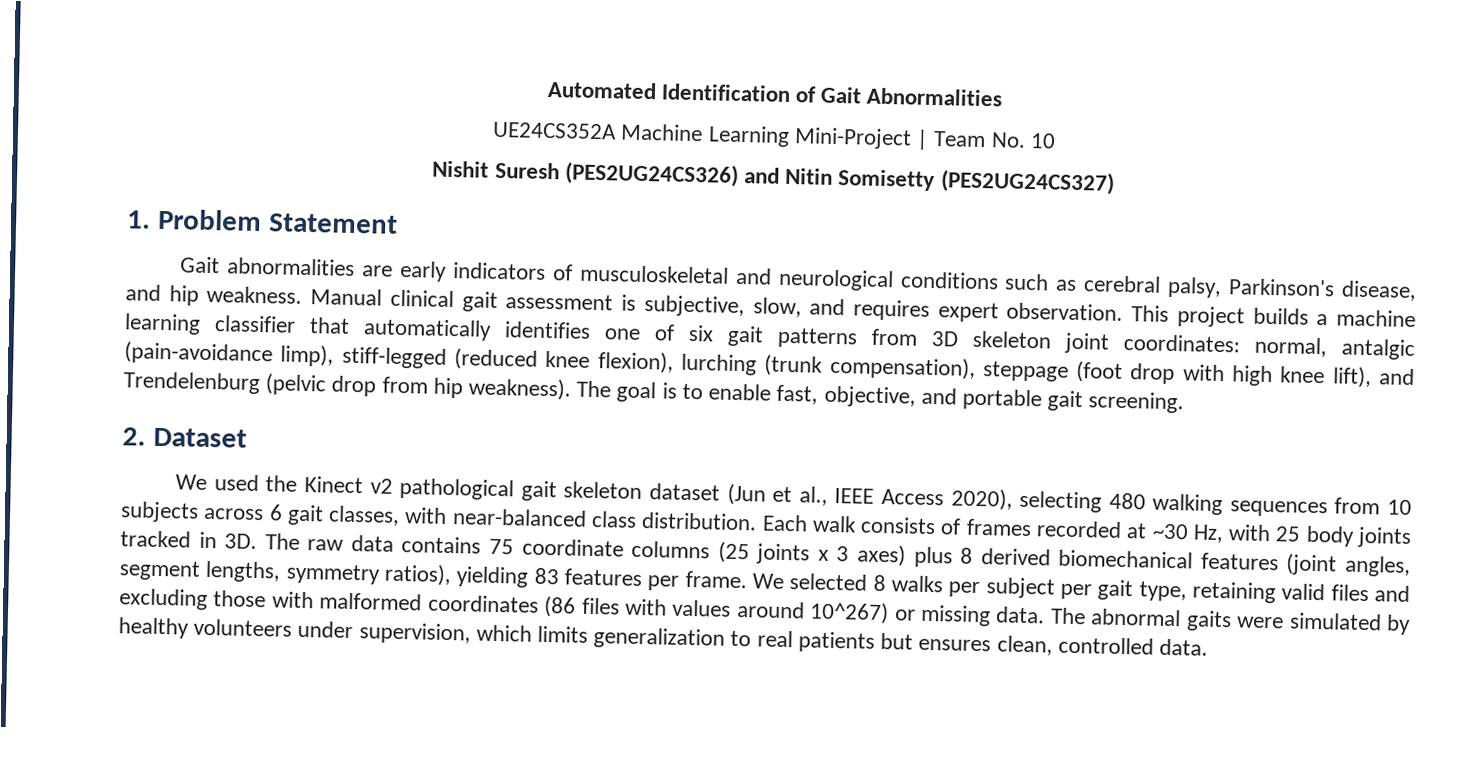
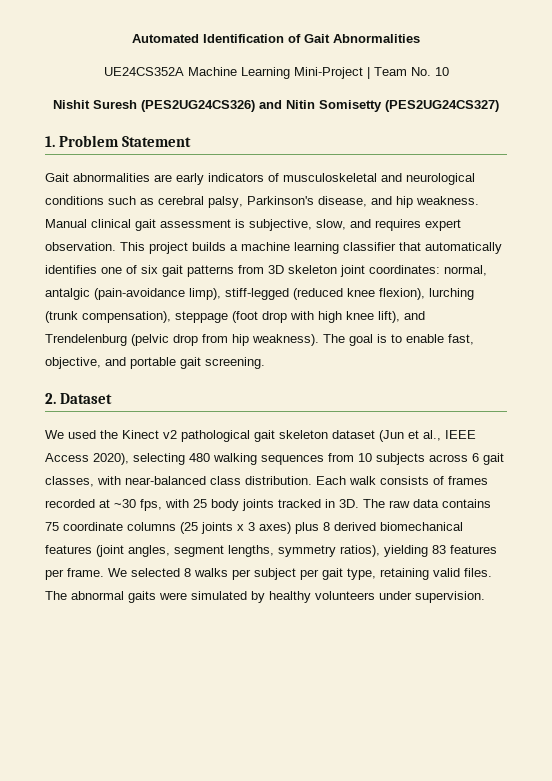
- Each walk consists of frames recorded at ~30 Hz, with 25 body joints tracked in 3D.
+ Each walk consists of frames recorded at ~30 fps, with 25 body joints tracked in 3D.
- We selected 8 walks per subject per gait type, retaining valid files and excluding those with malformed coordinates (86 files with values around 10^267) or missing data.
+ We selected 8 walks per subject per gait type, retaining valid files.
- The abnormal gaits were simulated by healthy volunteers under supervision, which limits generalization to real patients but ensures clean, controlled data.
+ The abnormal gaits were simulated by healthy volunteers under supervision.

